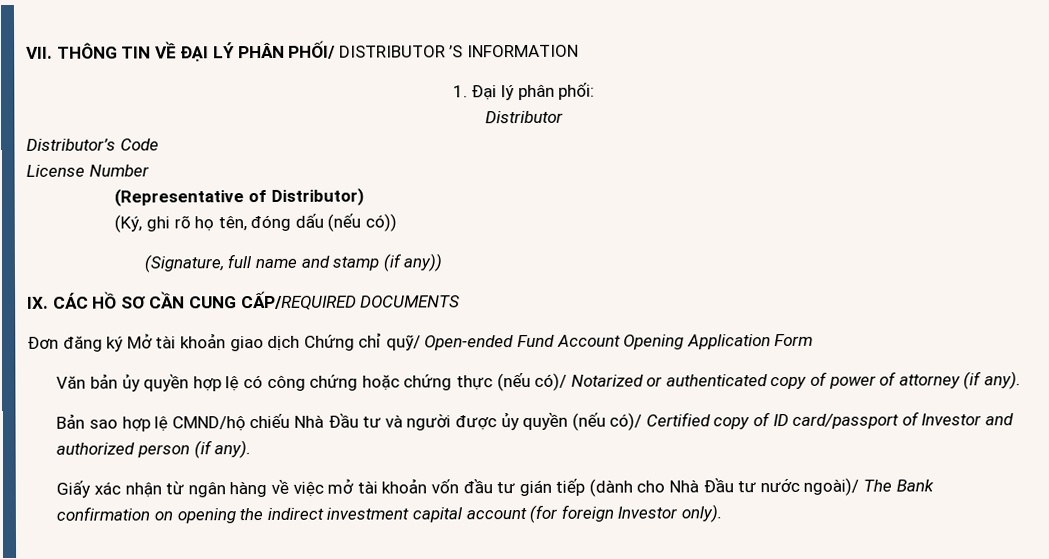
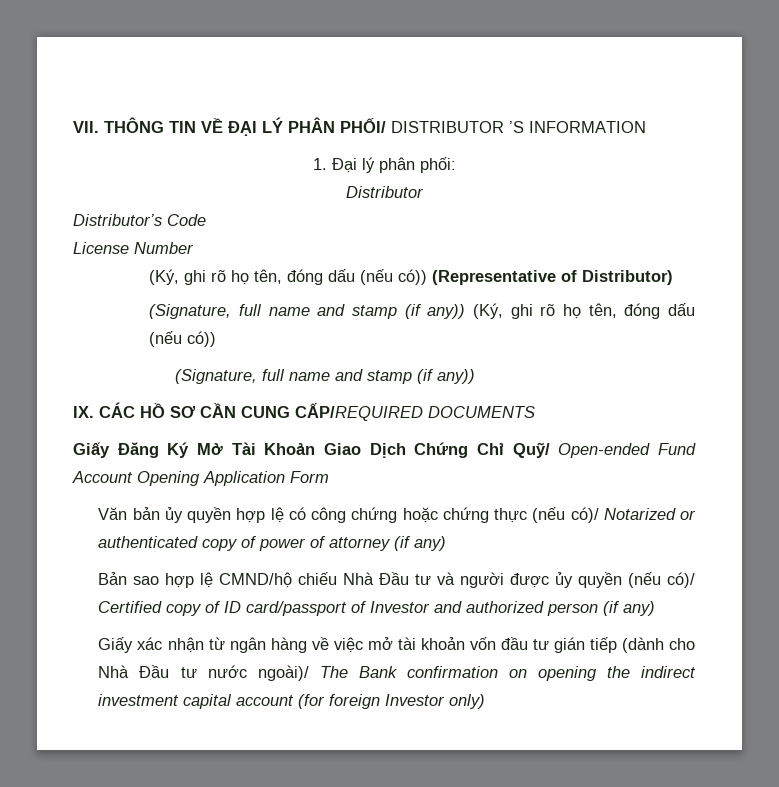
- (Representative of Distributor)
- (Ký, ghi rõ họ tên, đóng dấu (nếu có))
+ (Ký, ghi rõ họ tên, đóng dấu (nếu có)) (Representative of Distributor)
+ (Signature, full name and stamp (if any)) (Ký, ghi rõ họ tên, đóng dấu (nếu có))
- Đơn đăng ký Mở tài khoản giao dịch Chứng chỉ quỹ/ Open-ended Fund Account Opening Application Form
+ Giấy Đăng Ký Mở Tài Khoản Giao Dịch Chứng Chỉ Quỹ/ Open-ended Fund Account Opening Application Form
- Văn bản ủy quyền hợp lệ có công chứng hoặc chứng thực (nếu có)/ Notarized or authenticated copy of power of attorney (if any).
+ Văn bản ủy quyền hợp lệ có công chứng hoặc chứng thực (nếu có)/ Notarized or authenticated copy of power of attorney (if any)
- Bản sao hợp lệ CMND/hộ chiếu Nhà Đầu tư và người được ủy quyền (nếu có)/ Certified copy of ID card/passport of Investor and authorized person (if any).
+ Bản sao hợp lệ CMND/hộ chiếu Nhà Đầu tư và người được ủy quyền (nếu có)/ Certified copy of ID card/passport of Investor and authorized person (if any)
- Giấy xác nhận từ ngân hàng về việc mở tài khoản vốn đầu tư gián tiếp (dành cho Nhà Đầu tư nước ngoài)/ The Bank confirmation on opening the indirect investment capital account (for foreign Investor only).
+ Giấy xác nhận từ ngân hàng về việc mở tài khoản vốn đầu tư gián tiếp (dành cho Nhà Đầu tư nước ngoài)/ The Bank confirmation on opening the indirect investment capital account (for foreign Investor only)

